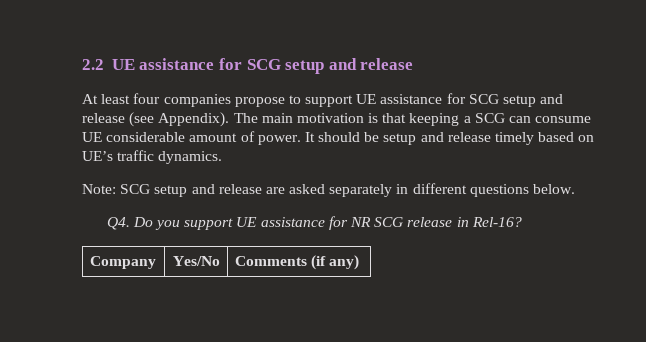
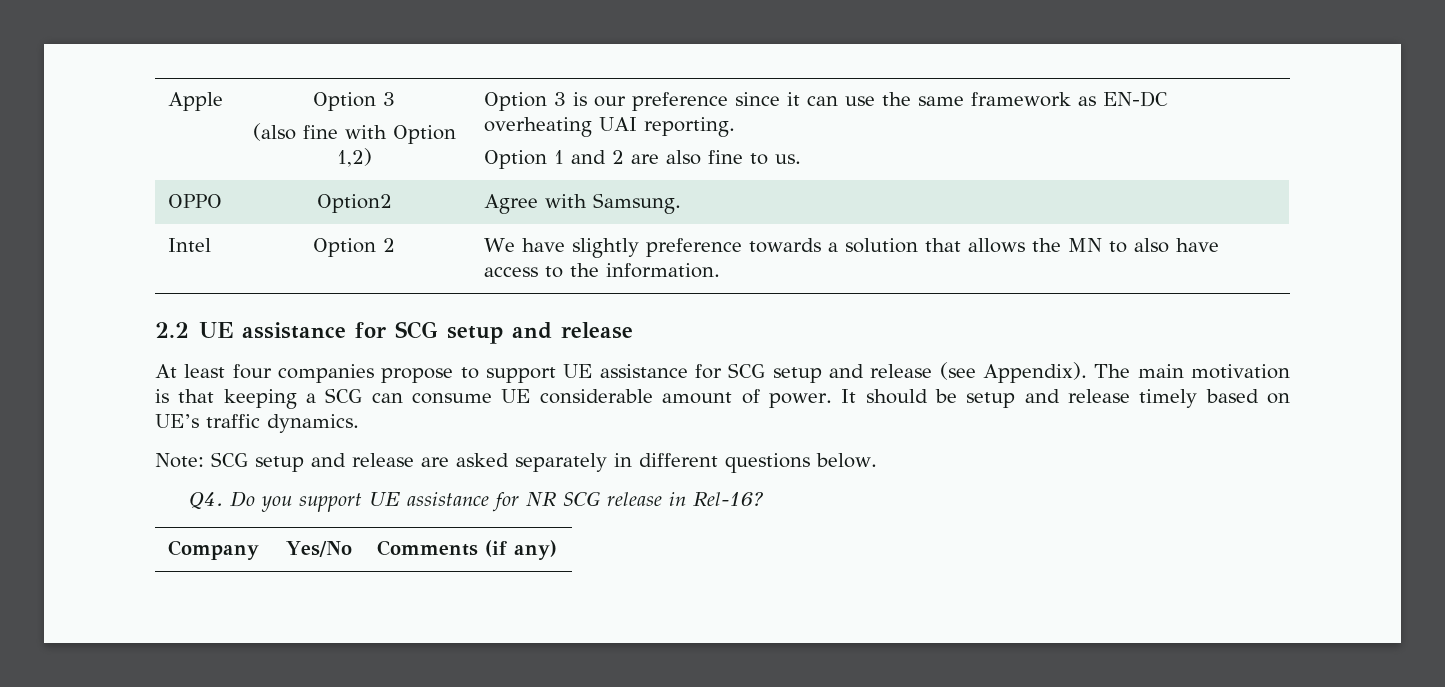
+ Apple | Option 3
+ (also fine with Option 1,2) | Option 3 is our preference since it can use the same framework as EN-DC overheating UAI reporting.
+ Option 1 and 2 are also fine to us.
+ OPPO | Option2 | Agree with Samsung.
+ Intel | Option 2 | We have slightly preference towards a solution that allows the MN to also have access to the information.

